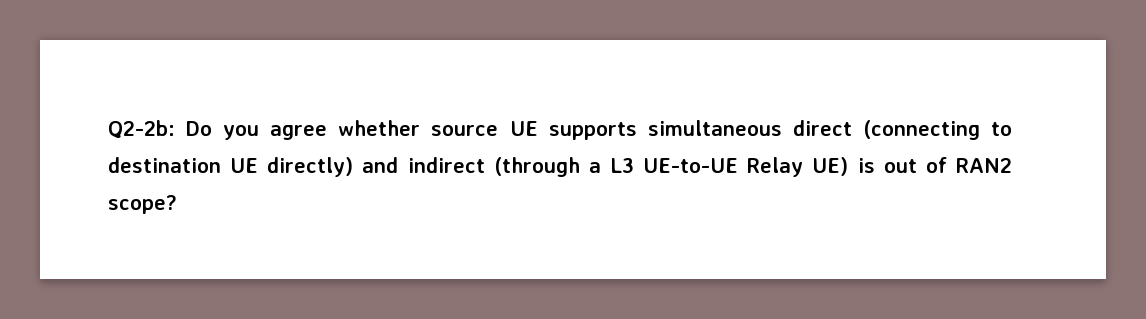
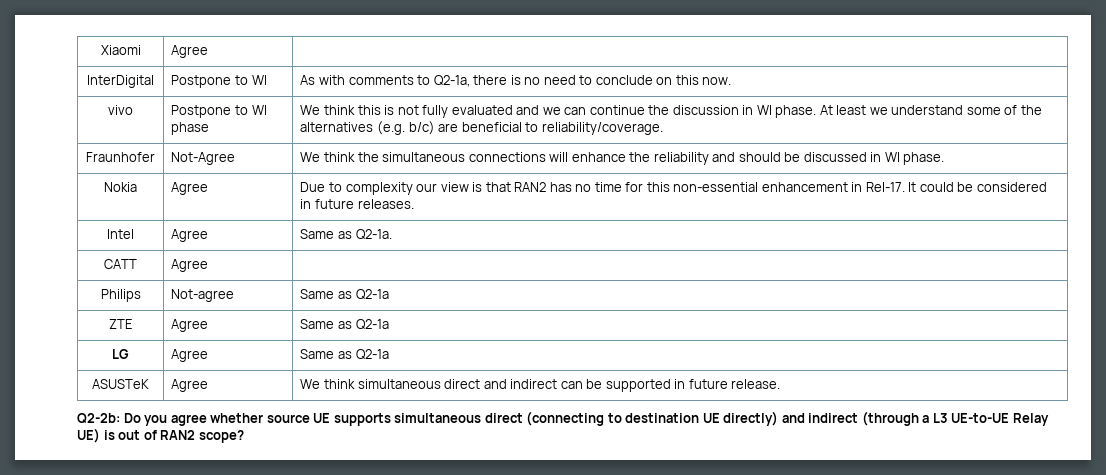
+ Xiaomi | Agree |
+ InterDigital | Postpone to WI | As with comments to Q2-1a, there is no need to conclude on this now.
+ vivo | Postpone to WI phase | We think this is not fully evaluated and we can continue the discussion in WI phase. At least we understand some of the alternatives (e.g. b/c) are beneficial to reliability/coverage.
+ Fraunhofer | Not-Agree | We think the simultaneous connections will enhance the reliability and should be discussed in WI phase.
+ Nokia | Agree | Due to complexity our view is that RAN2 has no time for this non-essential enhancement in Rel-17. It could be considered in future releases.
+ Intel | Agree | Same as Q2-1a.
+ CATT | Agree |
+ Philips | Not-agree | Same as Q2-1a
+ ZTE | Agree | Same as Q2-1a
+ LG | Agree | Same as Q2-1a
+ ASUSTeK | Agree | We think simultaneous direct and indirect can be supported in future release.

